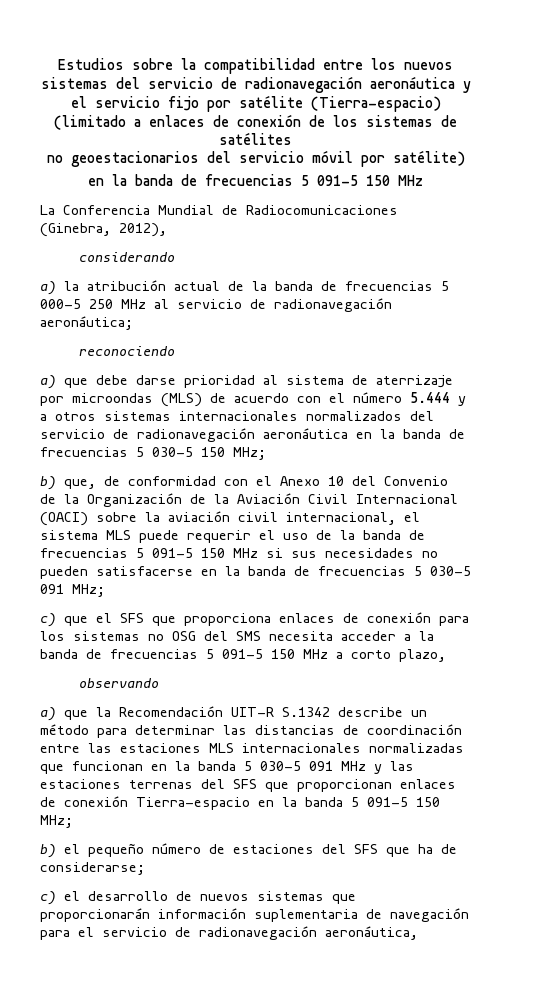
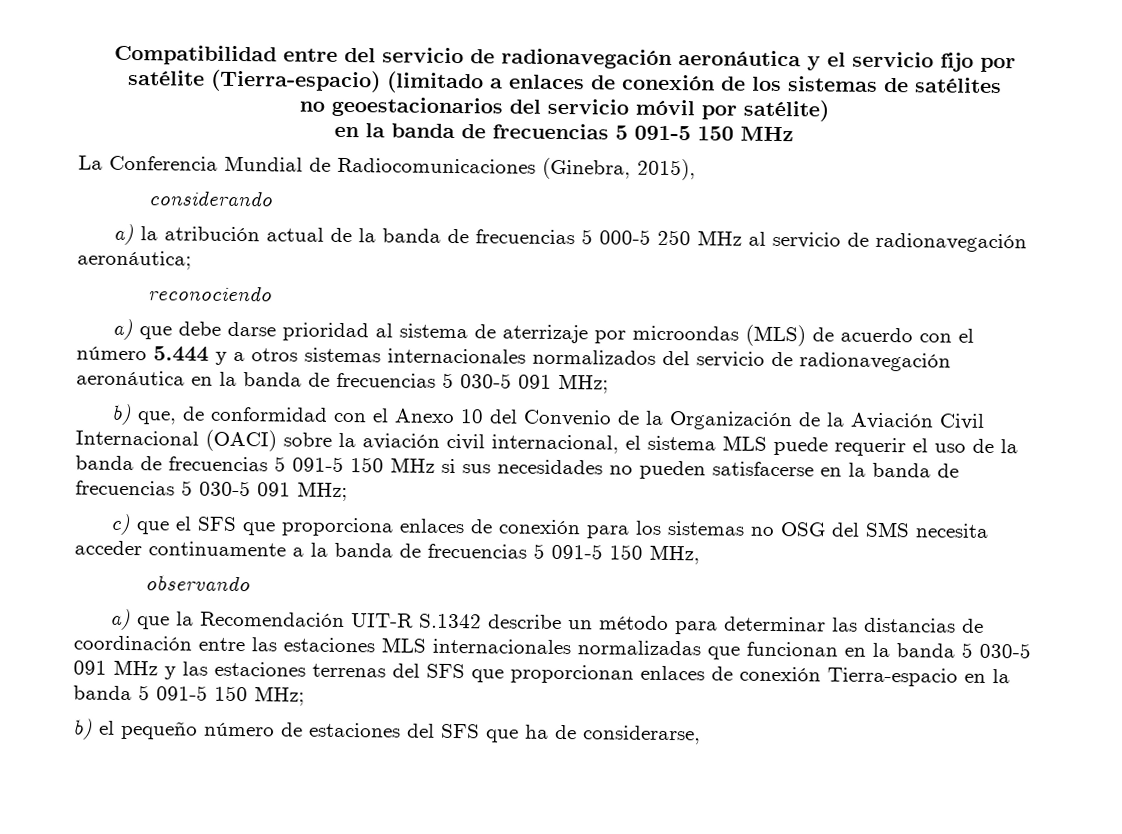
- Estudios sobre la compatibilidad entre los nuevos sistemas del servicio de radionavegación aeronáutica y el servicio fijo por satélite (Tierra-espacio) (limitado a enlaces de conexión de los sistemas de satélites
+ Compatibilidad entre del servicio de radionavegación aeronáutica y el servicio fijo por satélite (Tierra-espacio) (limitado a enlaces de conexión de los sistemas de satélites
- La Conferencia Mundial de Radiocomunicaciones (Ginebra, 2012),
+ La Conferencia Mundial de Radiocomunicaciones (Ginebra, 2015),
- a) que debe darse prioridad al sistema de aterrizaje por microondas (MLS) de acuerdo con el número 5.444 y a otros sistemas internacionales normalizados del servicio de radionavegación aeronáutica en la banda de frecuencias 5 030-5 150 MHz;
+ a) que debe darse prioridad al sistema de aterrizaje por microondas (MLS) de acuerdo con el número 5.444 y a otros sistemas internacionales normalizados del servicio de radionavegación aeronáutica en la banda de frecuencias 5 030-5 091 MHz;
- c) que el SFS que proporciona enlaces de conexión para los sistemas no OSG del SMS necesita acceder a la banda de frecuencias 5 091-5 150 MHz a corto plazo,
+ c) que el SFS que proporciona enlaces de conexión para los sistemas no OSG del SMS necesita acceder continuamente a la banda de frecuencias 5 091-5 150 MHz,
- b) el pequeño número de estaciones del SFS que ha de considerarse;
- c) el desarrollo de nuevos sistemas que proporcionarán información suplementaria de navegación para el servicio de radionavegación aeronáutica,
+ b) el pequeño número de estaciones del SFS que ha de considerarse,

